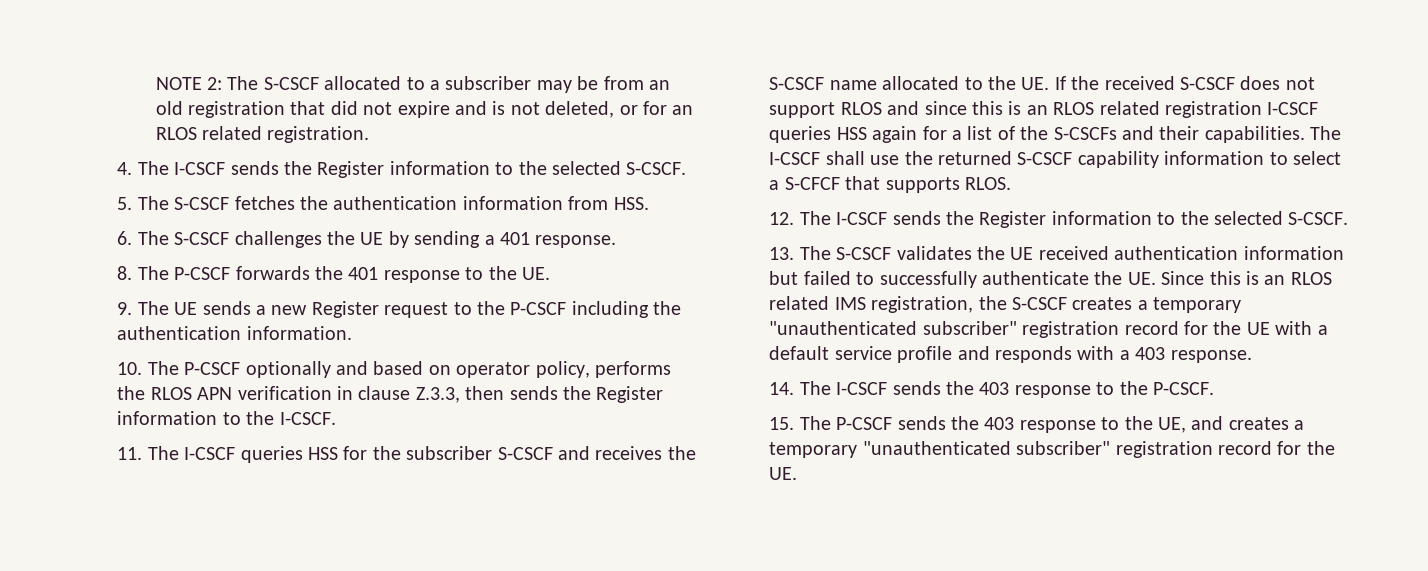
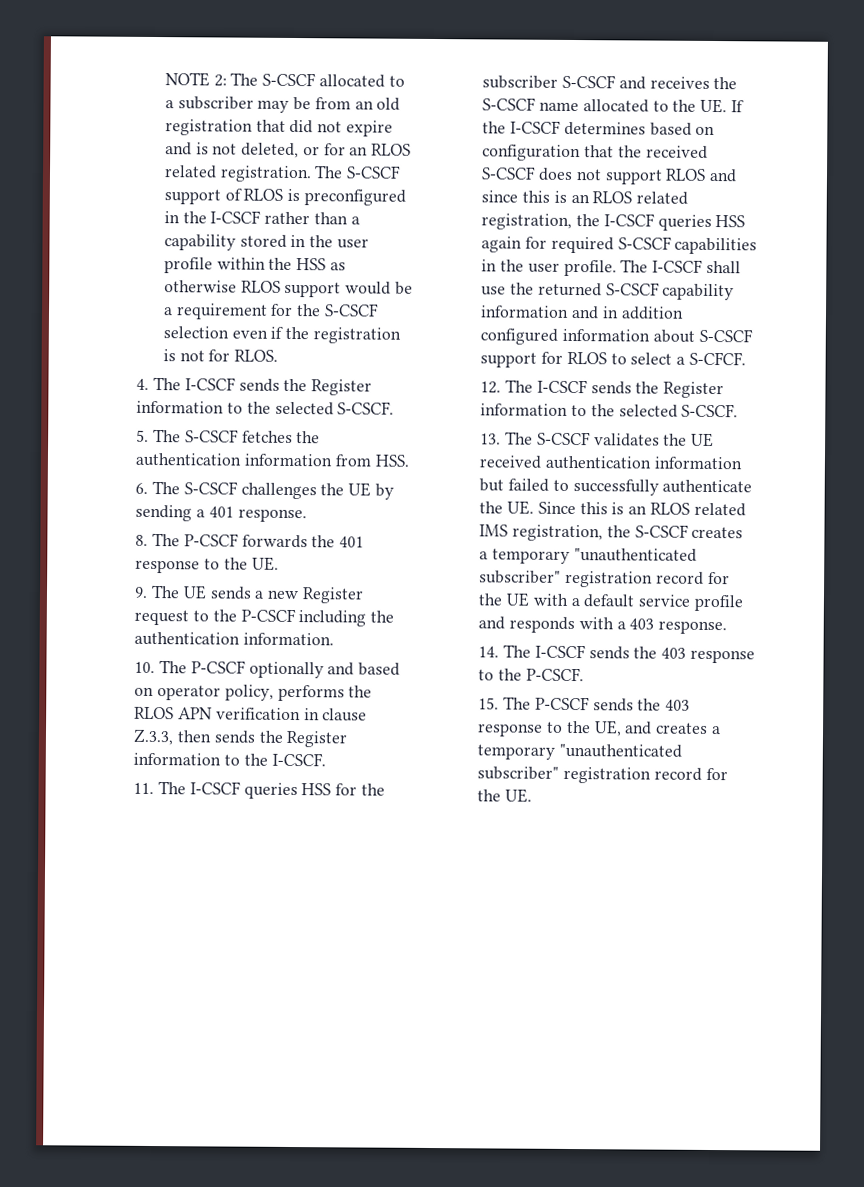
+ The S-CSCF support of RLOS is preconfigured in the I-CSCF rather than a capability stored in the user profile within the HSS as otherwise RLOS support would be a requirement for the S-CSCF selection even if the registration is not for RLOS.
- 11. The I-CSCF queries HSS for the subscriber S-CSCF and receives the S-CSCF name allocated to the UE. If the received S-CSCF does not support RLOS and since this is an RLOS related registration I-CSCF queries HSS again for a list of the S-CSCFs and their capabilities.
+ 11. The I-CSCF queries HSS for the subscriber S-CSCF and receives the S-CSCF name allocated to the UE. If the I-CSCF determines based on configuration that the received S-CSCF does not support RLOS and since this is an RLOS related registration, the I-CSCF queries HSS again for required S-CSCF capabilities in the user profile.
- The I-CSCF shall use the returned S-CSCF capability information to select a S-CFCF that supports RLOS.
+ The I-CSCF shall use the returned S-CSCF capability information and in addition configured information about S-CSCF support for RLOS to select a S-CFCF.

